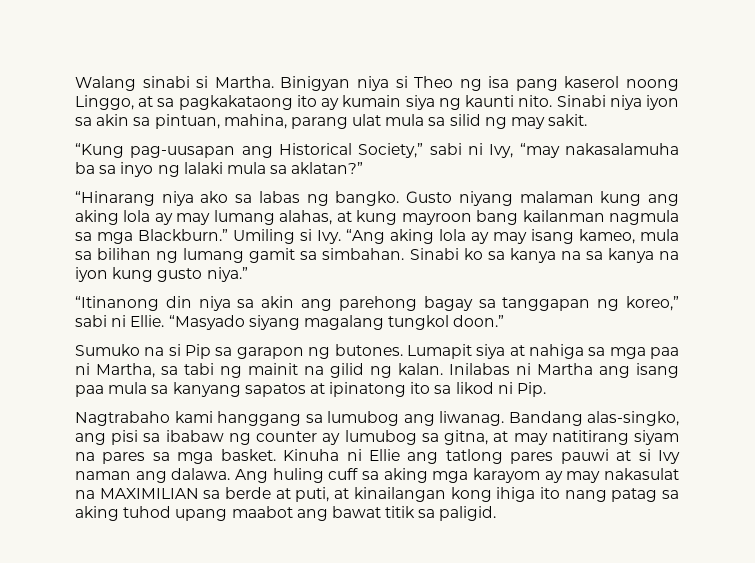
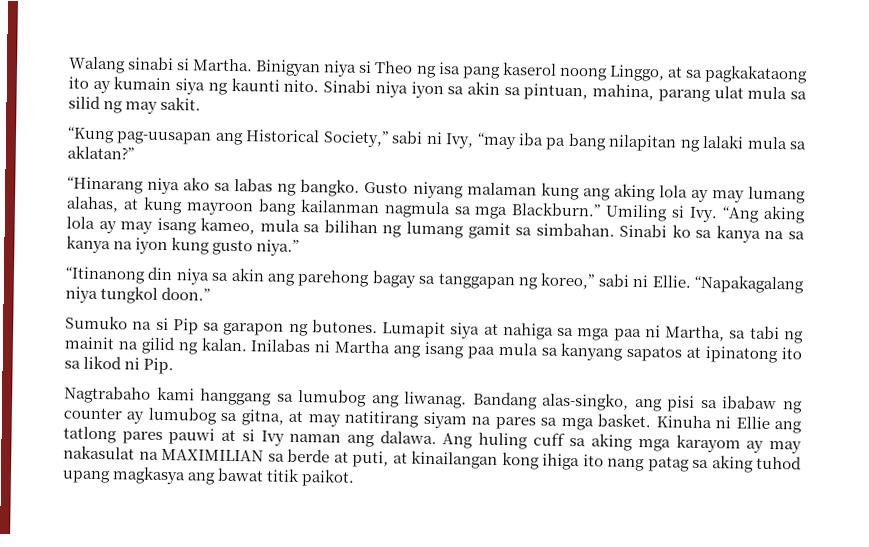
- “Kung pag-uusapan ang Historical Society,” sabi ni Ivy, “may nakasalamuha ba sa inyo ng lalaki mula sa aklatan?”
+ “Kung pag-uusapan ang Historical Society,” sabi ni Ivy, “may iba pa bang nilapitan ng lalaki mula sa aklatan?”
- “Masyado siyang magalang tungkol doon.”
+ “Napakagalang niya tungkol doon.”
- Ang huling cuff sa aking mga karayom ay may nakasulat na MAXIMILIAN sa berde at puti, at kinailangan kong ihiga ito nang patag sa aking tuhod upang maabot ang bawat titik sa paligid.
+ Ang huling cuff sa aking mga karayom ay may nakasulat na MAXIMILIAN sa berde at puti, at kinailangan kong ihiga ito nang patag sa aking tuhod upang magkasya ang bawat titik paikot.

